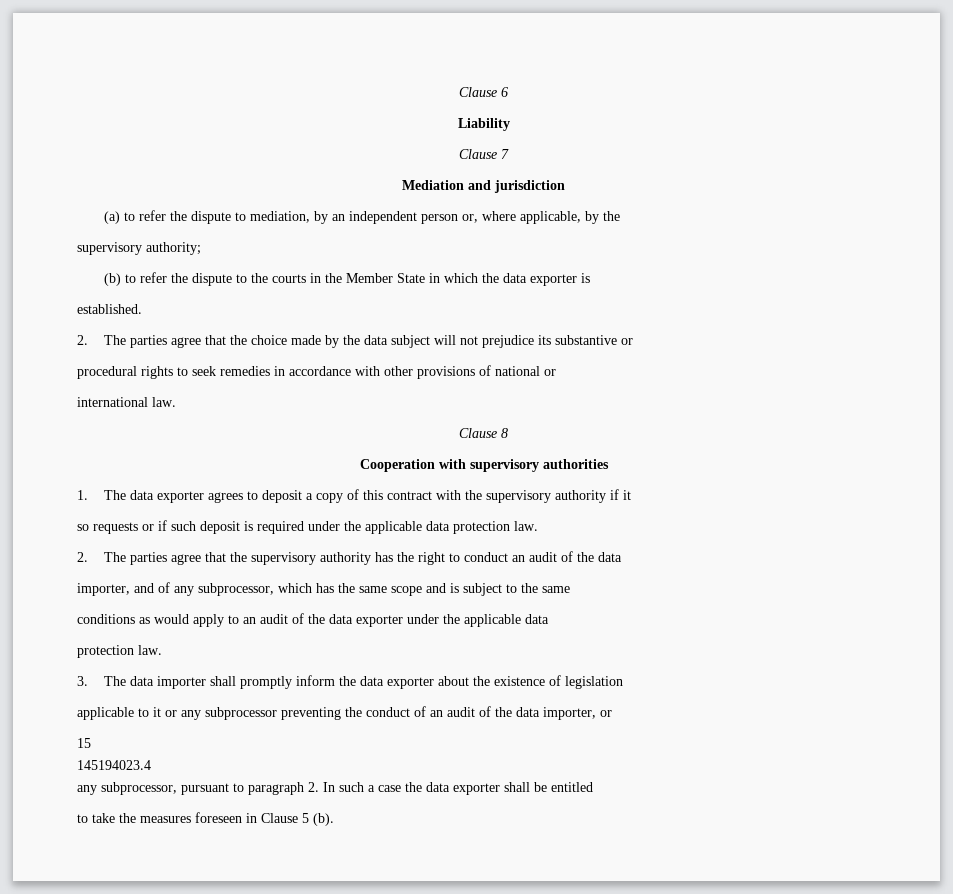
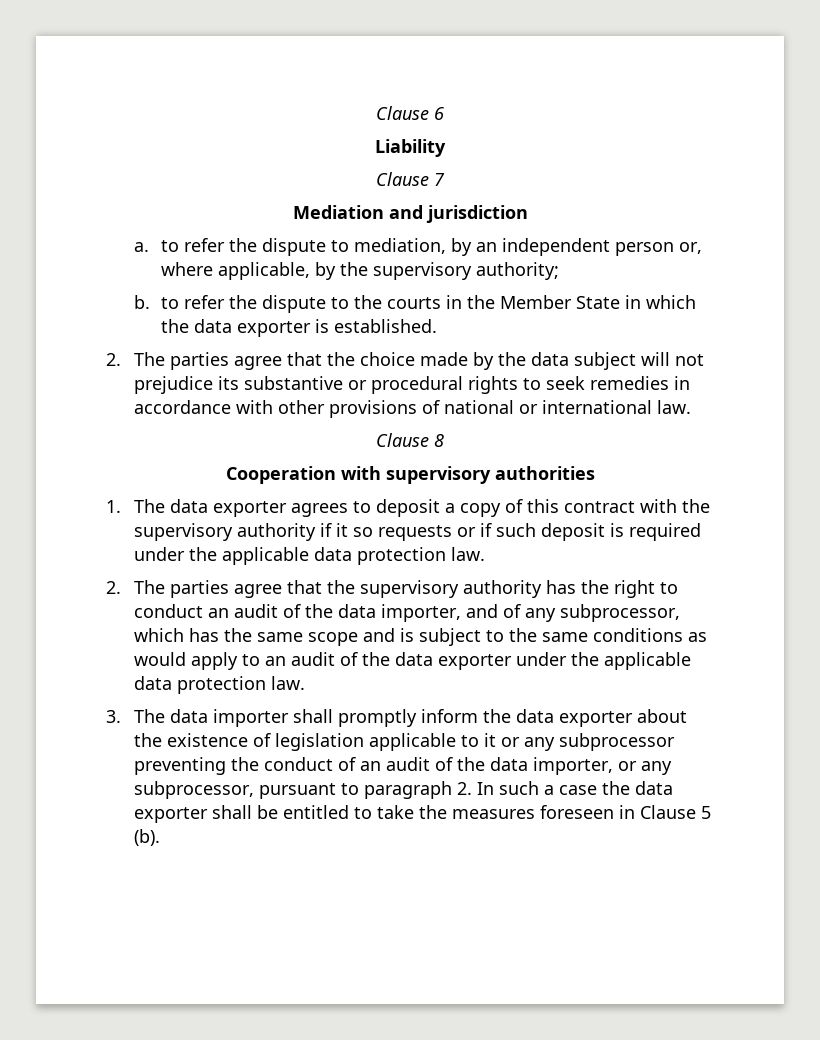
- (a) to refer the dispute to mediation, by an independent person or, where applicable, by the
- supervisory authority;
+ a. to refer the dispute to mediation, by an independent person or, where applicable, by the supervisory authority;
- (b) to refer the dispute to the courts in the Member State in which the data exporter is
- established.
+ b. to refer the dispute to the courts in the Member State in which the data exporter is established.
- 2. The parties agree that the choice made by the data subject will not prejudice its substantive or
- procedural rights to seek remedies in accordance with other provisions of national or
- international law.
+ 2. The parties agree that the choice made by the data subject will not prejudice its substantive or procedural rights to seek remedies in accordance with other provisions of national or international law.
- 1. The data exporter agrees to deposit a copy of this contract with the supervisory authority if it
- so requests or if such deposit is required under the applicable data protection law.
+ 1. The data exporter agrees to deposit a copy of this contract with the supervisory authority if it so requests or if such deposit is required under the applicable data protection law.
- 2. The parties agree that the supervisory authority has the right to conduct an audit of the data
- importer, and of any subprocessor, which has the same scope and is subject to the same
- conditions as would apply to an audit of the data exporter under the applicable data
- protection law.
+ 2. The parties agree that the supervisory authority has the right to conduct an audit of the data importer, and of any subprocessor, which has the same scope and is subject to the same conditions as would apply to an audit of the data exporter under the applicable data protection law.
- 3. The data importer shall promptly inform the data exporter about the existence of legislation
- applicable to it or any subprocessor preventing the conduct of an audit of the data importer, or
- 15
- 145194023.4
- any subprocessor, pursuant to paragraph 2. In such a case the data exporter shall be entitled
- to take the measures foreseen in Clause 5 (b).
+ 3. The data importer shall promptly inform the data exporter about the existence of legislation applicable to it or any subprocessor preventing the conduct of an audit of the data importer, or any subprocessor, pursuant to paragraph 2. In such a case the data exporter shall be entitled to take the measures foreseen in Clause 5 (b).

